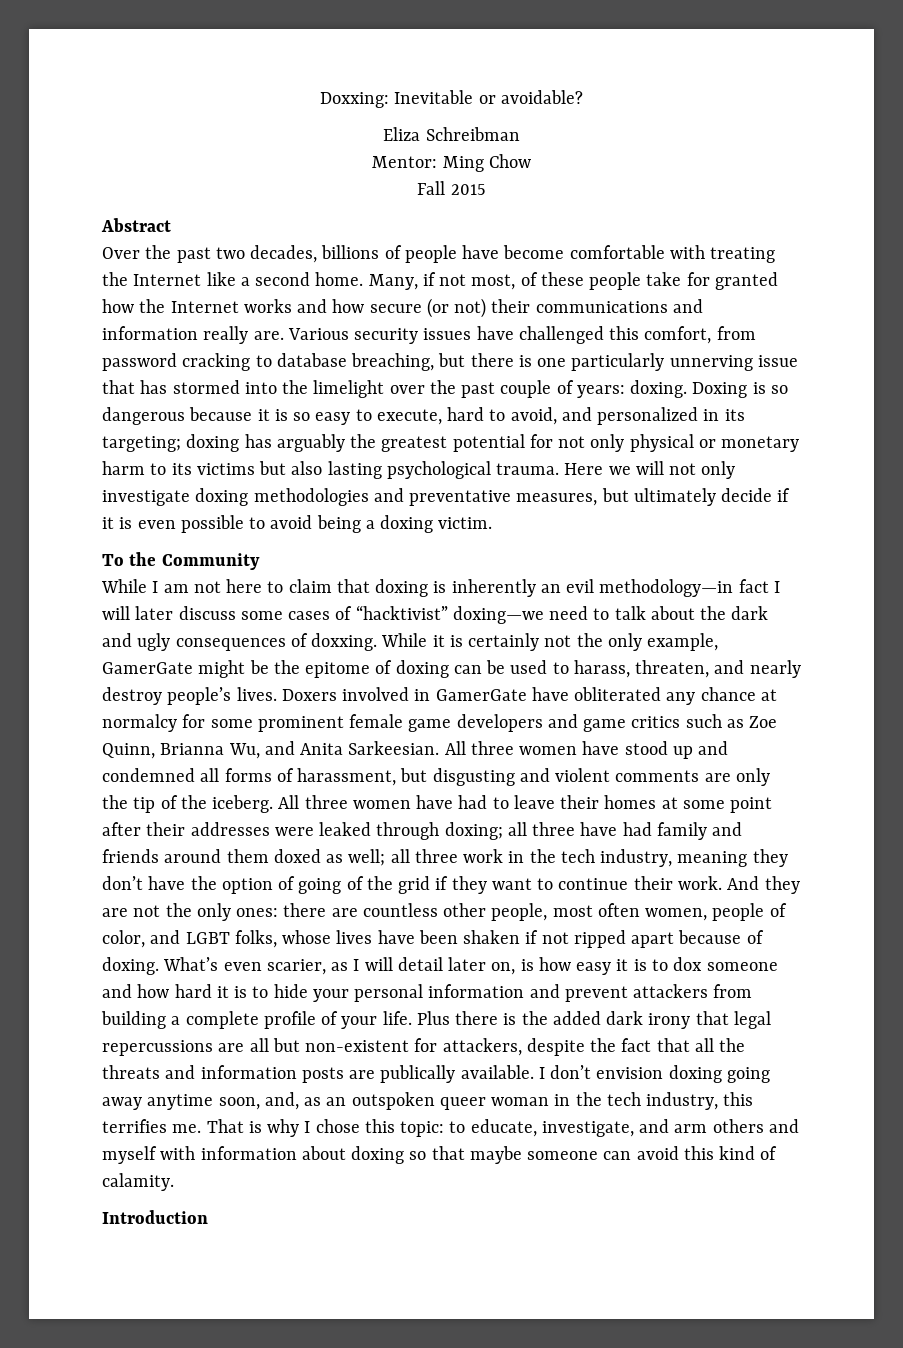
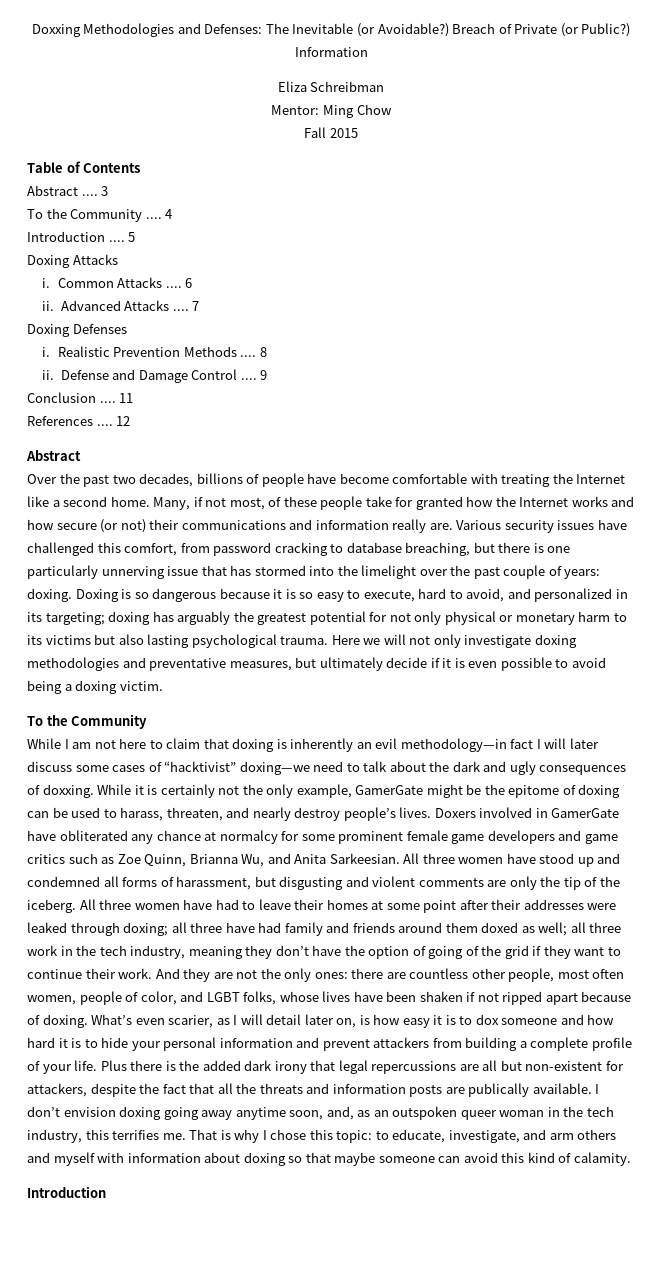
- Doxxing: Inevitable or avoidable?
+ Doxxing Methodologies and Defenses: The Inevitable (or Avoidable?) Breach of Private (or Public?) Information
+ Table of Contents
+ Abstract .... 3
+ To the Community .... 4
+ Introduction .... 5
+ Doxing Attacks
+ i. Common Attacks .... 6
+ ii. Advanced Attacks .... 7
+ Doxing Defenses
+ i. Realistic Prevention Methods .... 8
+ ii. Defense and Damage Control .... 9
+ Conclusion .... 11
+ References .... 12

